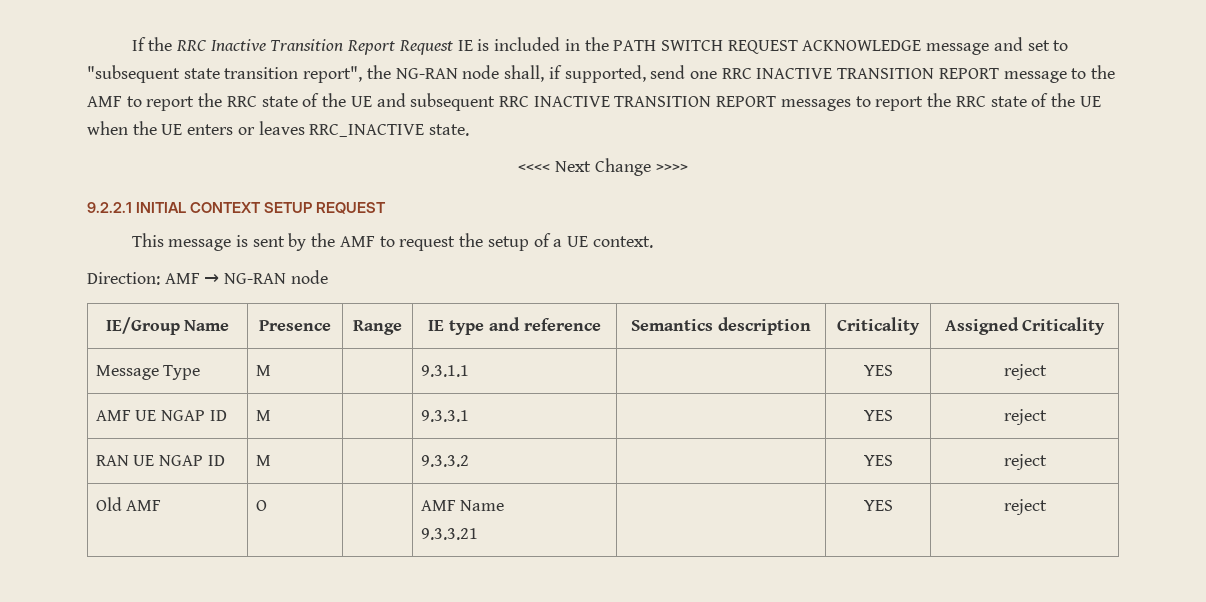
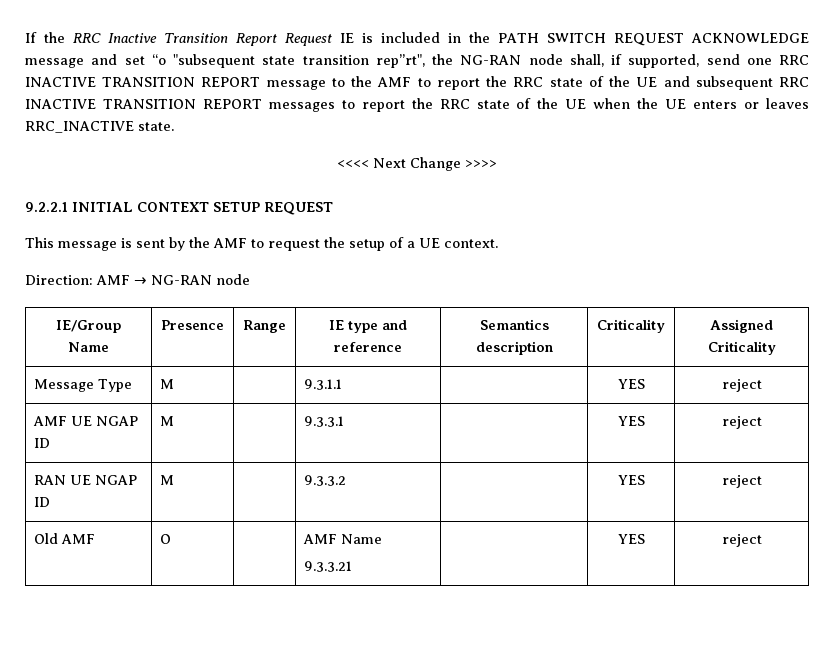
- If the RRC Inactive Transition Report Request IE is included in the PATH SWITCH REQUEST ACKNOWLEDGE message and set to "subsequent state transition report", the NG-RAN node shall, if supported, send one RRC INACTIVE TRANSITION REPORT message to the AMF to report the RRC state of the UE and subsequent RRC INACTIVE TRANSITION REPORT messages to report the RRC state of the UE when the UE enters or leaves RRC_INACTIVE state.
+ If the RRC Inactive Transition Report Request IE is included in the PATH SWITCH REQUEST ACKNOWLEDGE message and set “o "subsequent state transition rep”rt", the NG-RAN node shall, if supported, send one RRC INACTIVE TRANSITION REPORT message to the AMF to report the RRC state of the UE and subsequent RRC INACTIVE TRANSITION REPORT messages to report the RRC state of the UE when the UE enters or leaves RRC_INACTIVE state.

